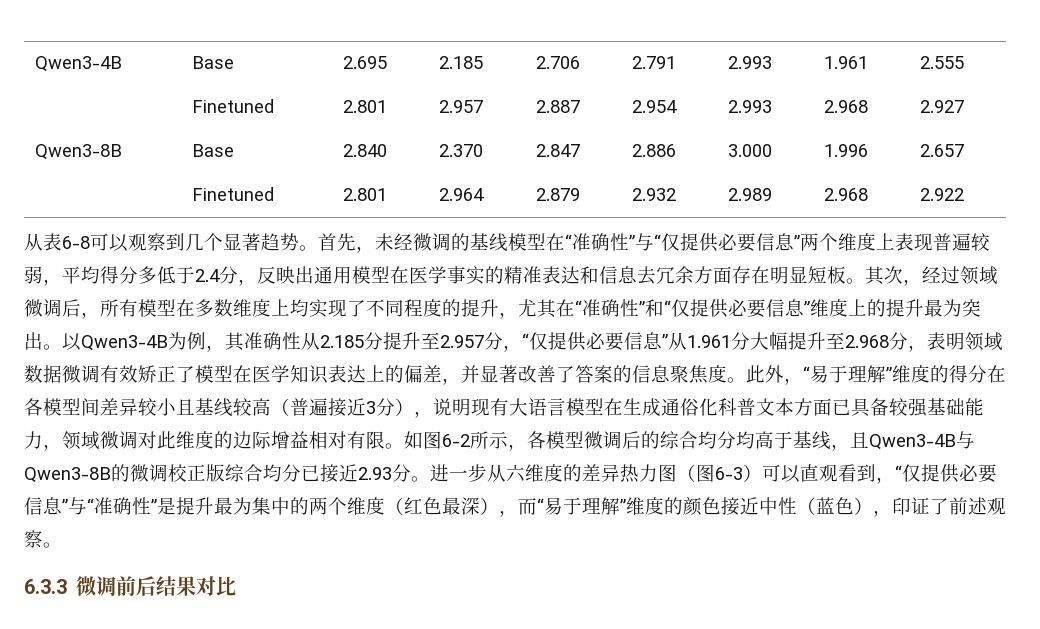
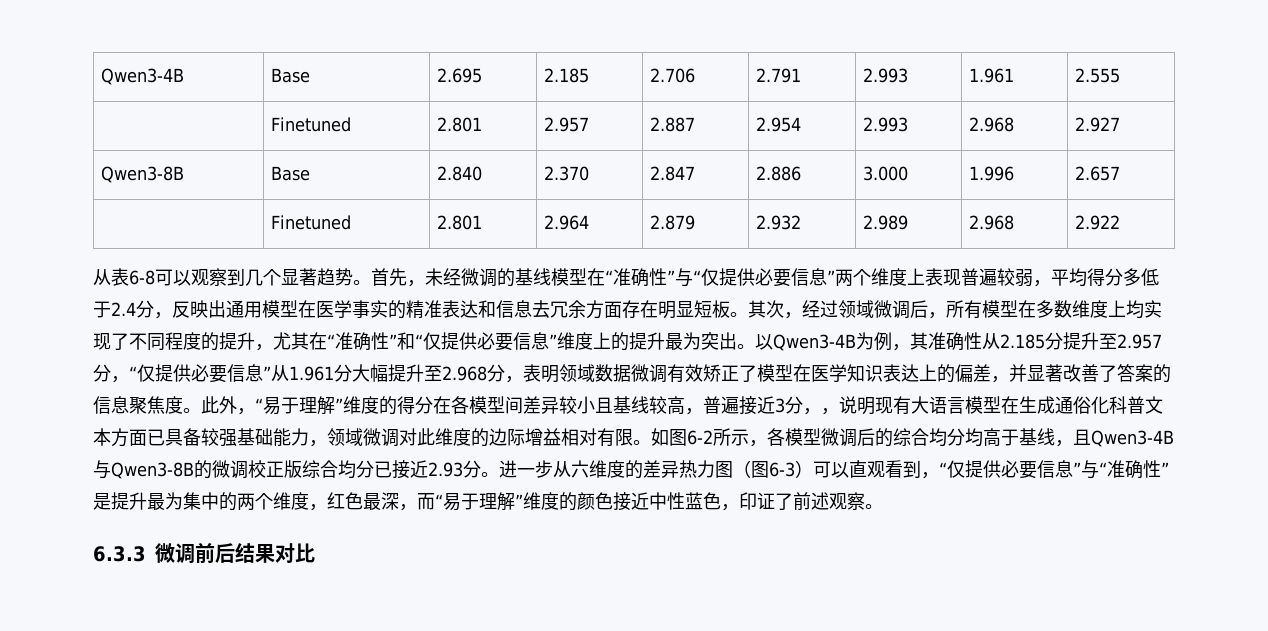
- 此外，“易于理解”维度的得分在各模型间差异较小且基线较高（普遍接近3分），说明现有大语言模型在生成通俗化科普文本方面已具备较强基础能力，领域微调对此维度的边际增益相对有限。
+ 此外，“易于理解”维度的得分在各模型间差异较小且基线较高，普遍接近3分，，说明现有大语言模型在生成通俗化科普文本方面已具备较强基础能力，领域微调对此维度的边际增益相对有限。
- 进一步从六维度的差异热力图（图6-3）可以直观看到，“仅提供必要信息”与“准确性”是提升最为集中的两个维度（红色最深），而“易于理解”维度的颜色接近中性（蓝色），印证了前述观察。
+ 进一步从六维度的差异热力图（图6-3）可以直观看到，“仅提供必要信息”与“准确性”是提升最为集中的两个维度，红色最深，而“易于理解”维度的颜色接近中性蓝色，印证了前述观察。

